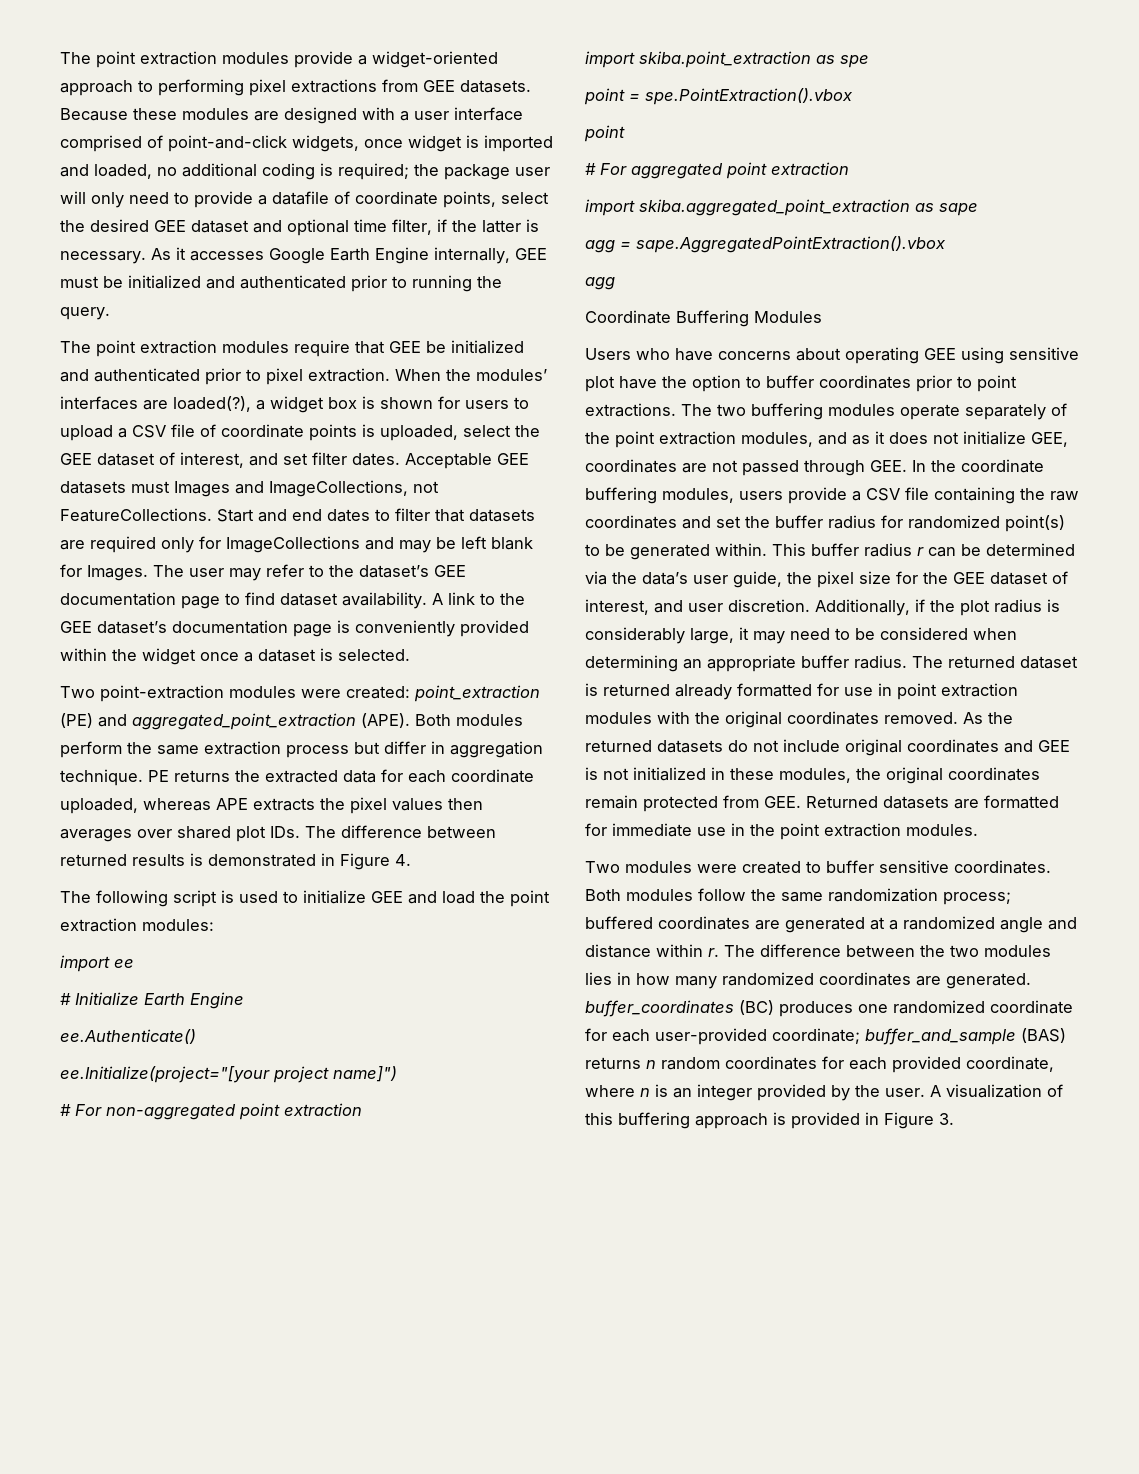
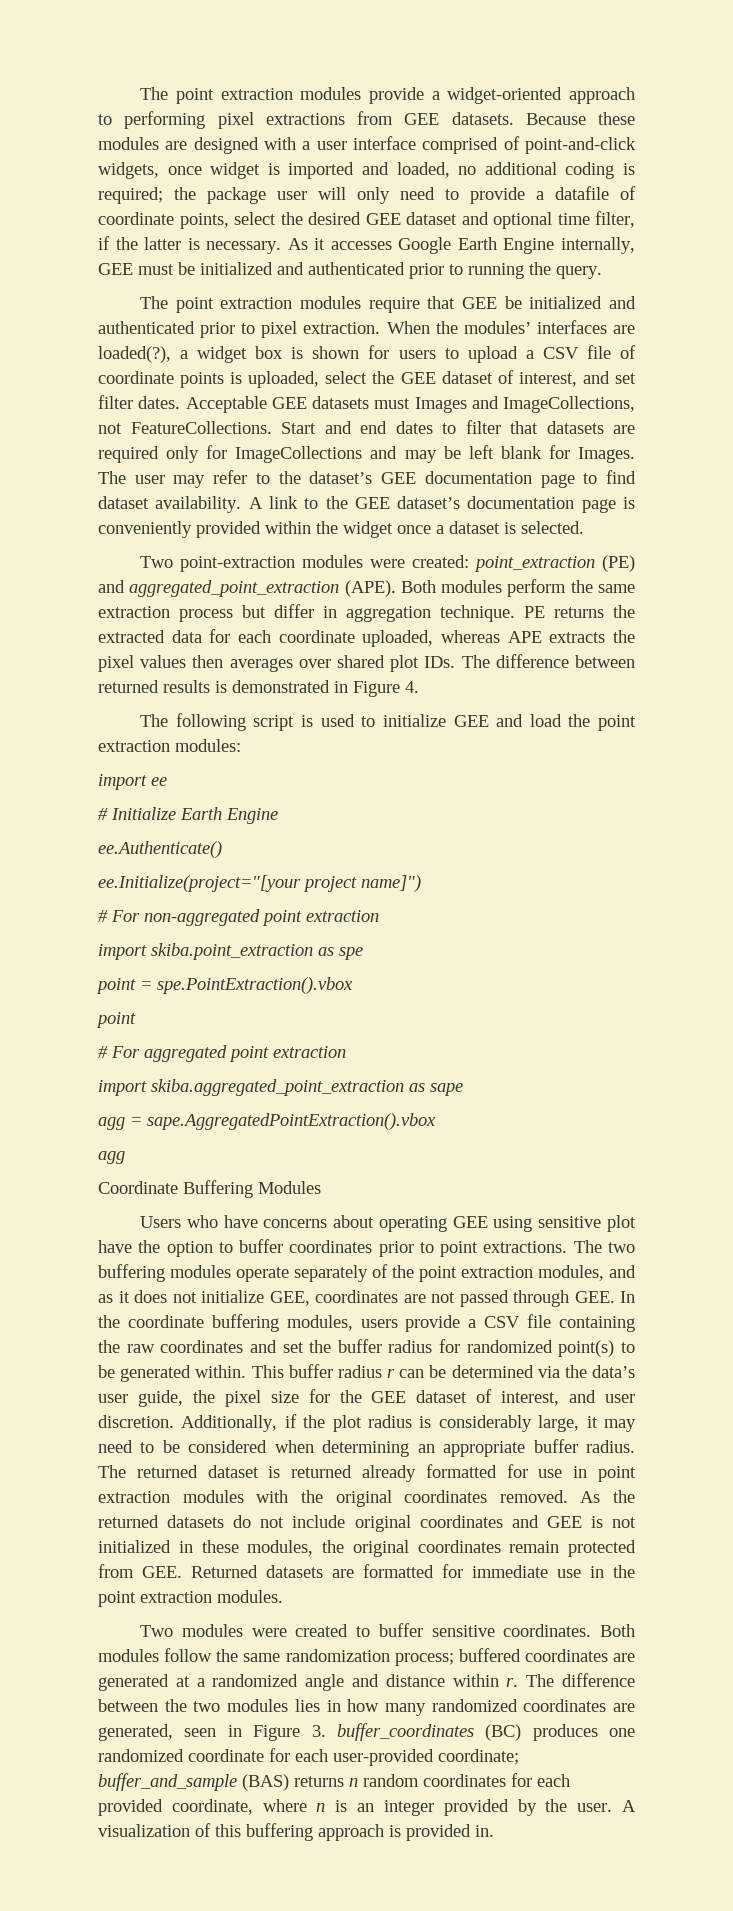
- The difference between the two modules lies in how many randomized coordinates are generated. buffer_coordinates (BC) produces one randomized coordinate for each user-provided coordinate; buffer_and_sample (BAS) returns n random coordinates for each provided coordinate, where n is an integer provided by the user.
+ The difference between the two modules lies in how many randomized coordinates are generated, seen in Figure 3. buffer_coordinates (BC) produces one randomized coordinate for each user-provided coordinate; buffer_and_sample (BAS) returns n random coordinates for each provided coordinate, where n is an integer provided by the user.
- A visualization of this buffering approach is provided in Figure 3.
+ A visualization of this buffering approach is provided in.

